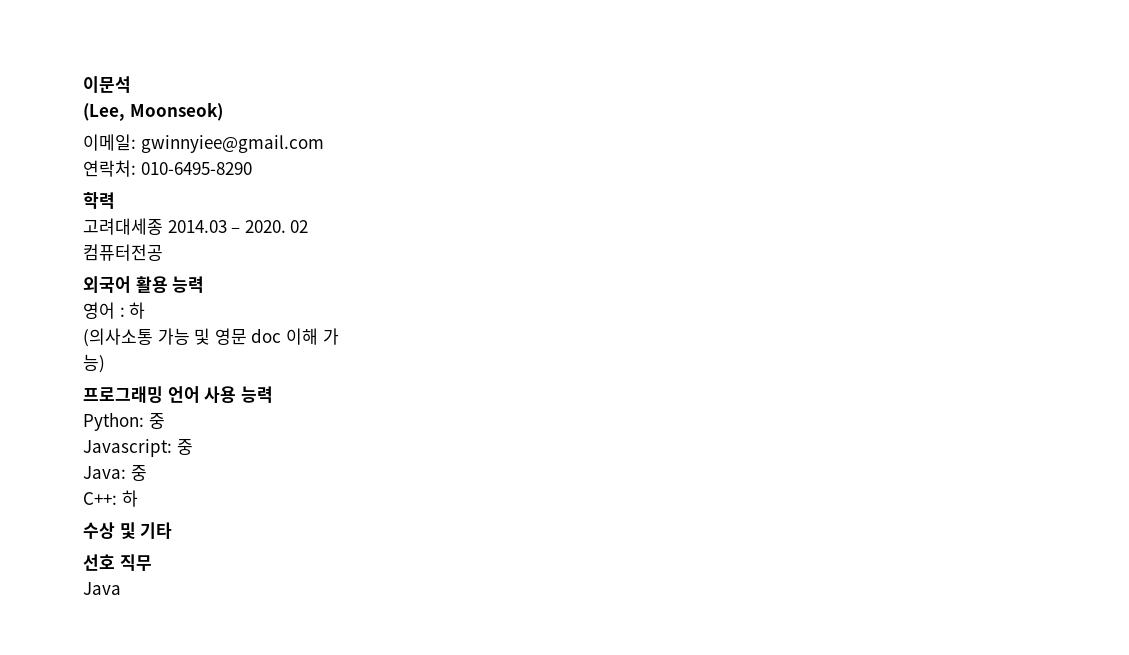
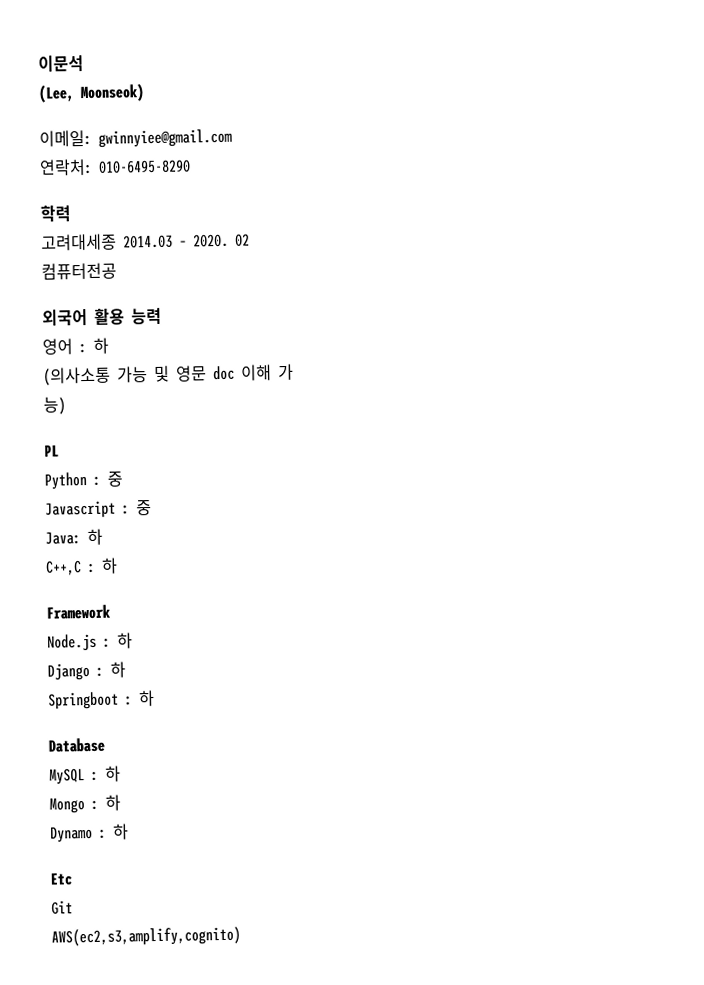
- 프로그래밍 언어 사용 능력
- Python: 중
- Javascript: 중
+ PL
+ Python : 중
+ Javascript : 중
- Java: 중
- C++: 하
- 수상 및 기타
- 선호 직무
- Java
+ Java: 하
+ C++,C : 하
+ Framework
+ Node.js : 하
+ Django : 하
+ Springboot : 하
+ Database
+ MySQL : 하
+ Mongo : 하
+ Dynamo : 하
+ Etc
+ Git
+ AWS(ec2,s3,amplify,cognito)

